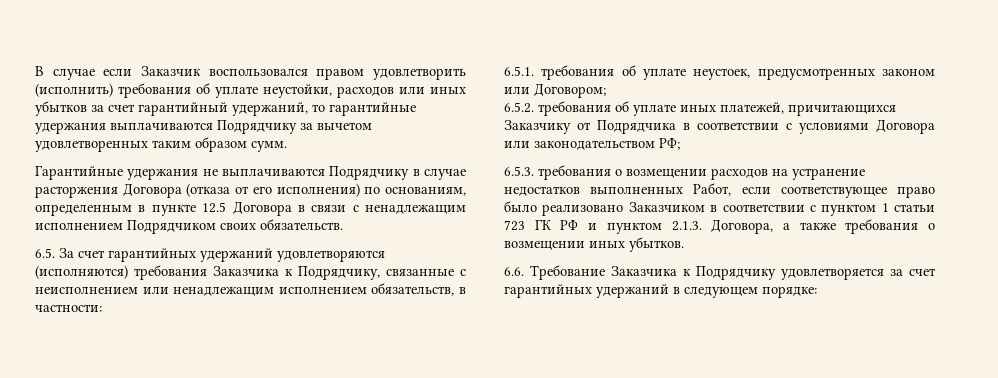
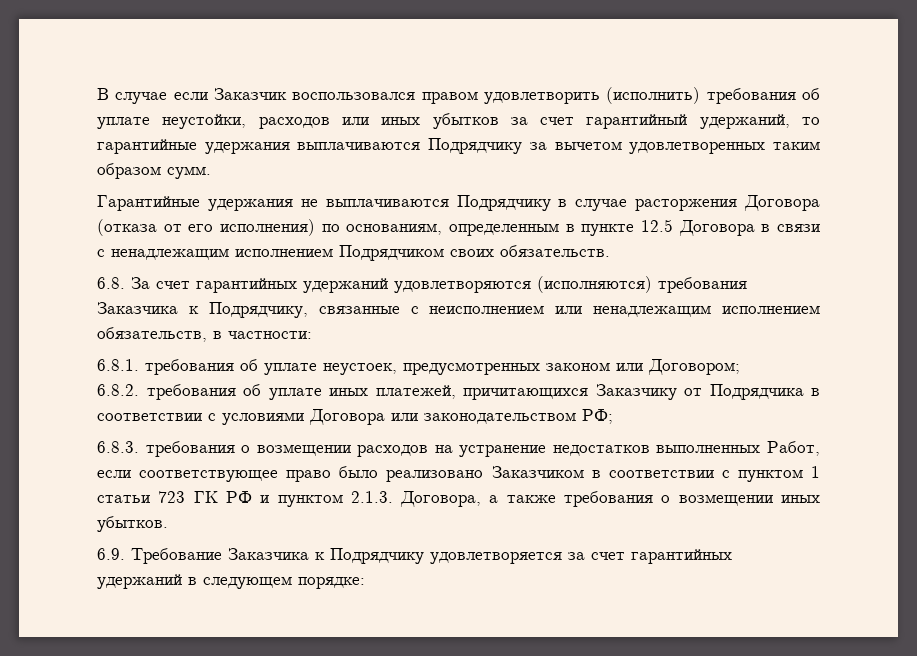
- 6.5. За счет гарантийных удержаний удовлетворяются (исполняются) требования Заказчика к Подрядчику, связанные с неисполнением или ненадлежащим исполнением обязательств, в частности:
+ 6.8. За счет гарантийных удержаний удовлетворяются (исполняются) требования Заказчика к Подрядчику, связанные с неисполнением или ненадлежащим исполнением обязательств, в частности:
- 6.5.1. требования об уплате неустоек, предусмотренных законом или Договором;
+ 6.8.1. требования об уплате неустоек, предусмотренных законом или Договором;
- 6.5.2. требования об уплате иных платежей, причитающихся Заказчику от Подрядчика в соответствии с условиями Договора или законодательством РФ;
+ 6.8.2. требования об уплате иных платежей, причитающихся Заказчику от Подрядчика в соответствии с условиями Договора или законодательством РФ;
- 6.5.3. требования о возмещении расходов на устранение недостатков выполненных Работ, если соответствующее право было реализовано Заказчиком в соответствии с пунктом 1 статьи 723 ГК РФ и пунктом 2.1.3. Договора, а также требования о возмещении иных убытков.
+ 6.8.3. требования о возмещении расходов на устранение недостатков выполненных Работ, если соответствующее право было реализовано Заказчиком в соответствии с пунктом 1 статьи 723 ГК РФ и пунктом 2.1.3. Договора, а также требования о возмещении иных убытков.
- 6.6. Требование Заказчика к Подрядчику удовлетворяется за счет гарантийных удержаний в следующем порядке:
+ 6.9. Требование Заказчика к Подрядчику удовлетворяется за счет гарантийных удержаний в следующем порядке:

